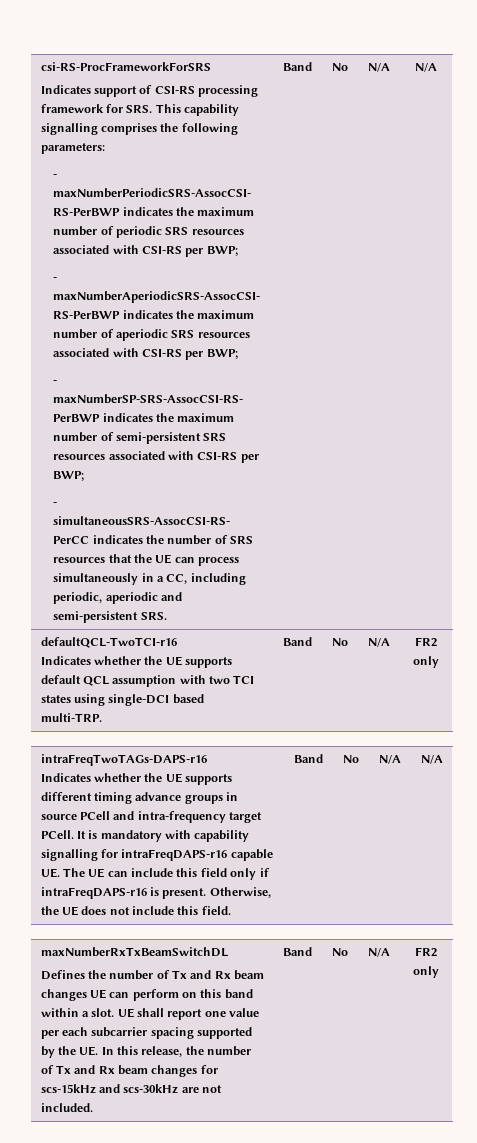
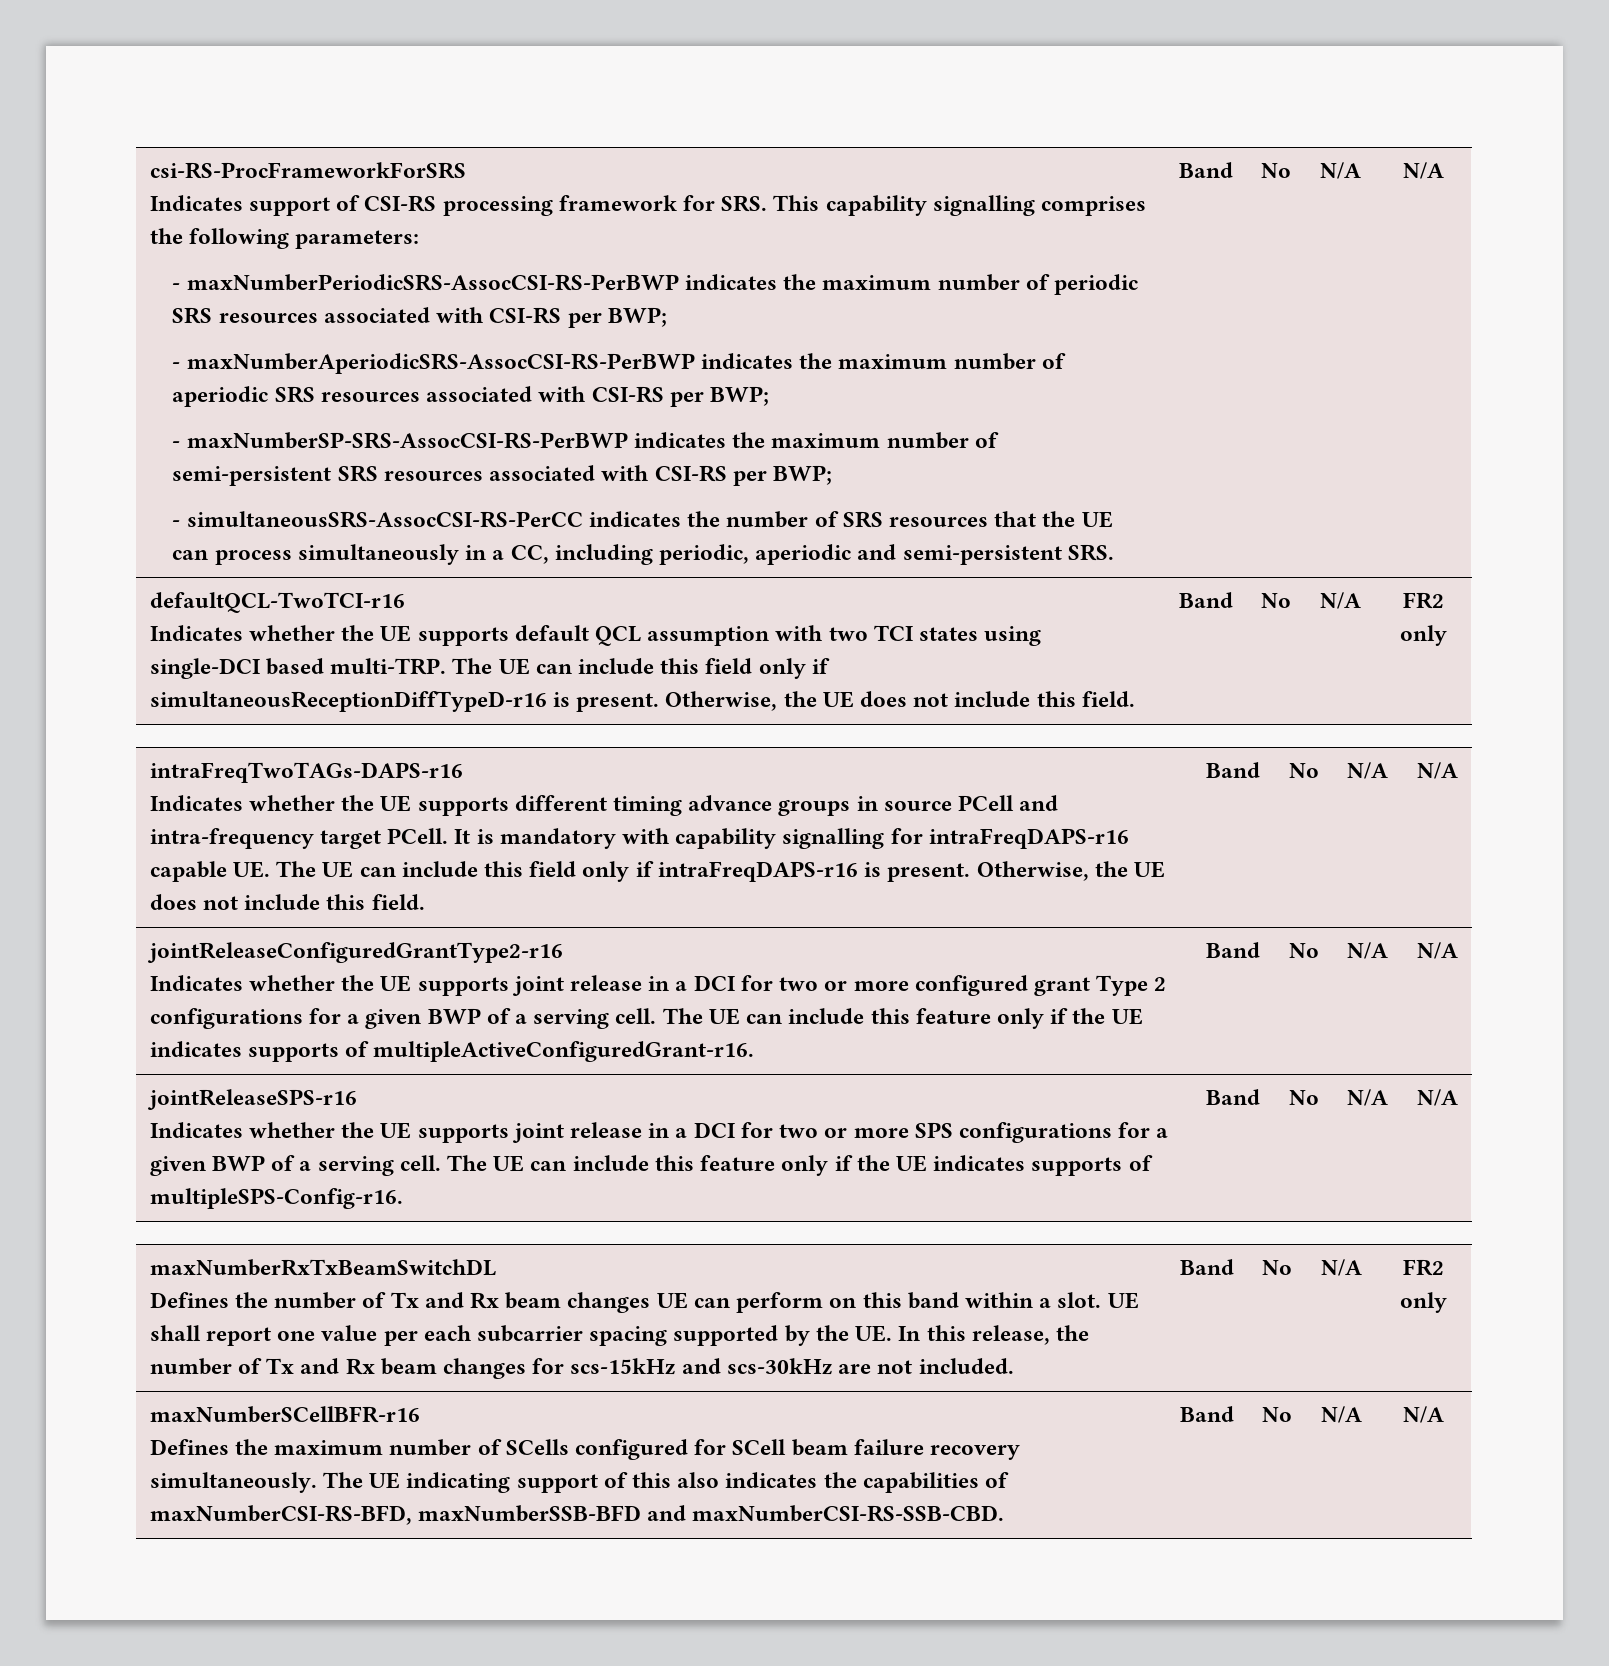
+ The UE can include this field only if simultaneousReceptionDiffTypeD-r16 is present. Otherwise, the UE does not include this field.
+ jointReleaseConfiguredGrantType2-r16
+ Indicates whether the UE supports joint release in a DCI for two or more configured grant Type 2 configurations for a given BWP of a serving cell. The UE can include this feature only if the UE indicates supports of multipleActiveConfiguredGrant-r16. | Band | No | N/A | N/A
+ jointReleaseSPS-r16
+ Indicates whether the UE supports joint release in a DCI for two or more SPS configurations for a given BWP of a serving cell. The UE can include this feature only if the UE indicates supports of multipleSPS-Config-r16. | Band | No | N/A | N/A
+ maxNumberSCellBFR-r16
+ Defines the maximum number of SCells configured for SCell beam failure recovery simultaneously. The UE indicating support of this also indicates the capabilities of maxNumberCSI-RS-BFD, maxNumberSSB-BFD and maxNumberCSI-RS-SSB-CBD. | Band | No | N/A | N/A

